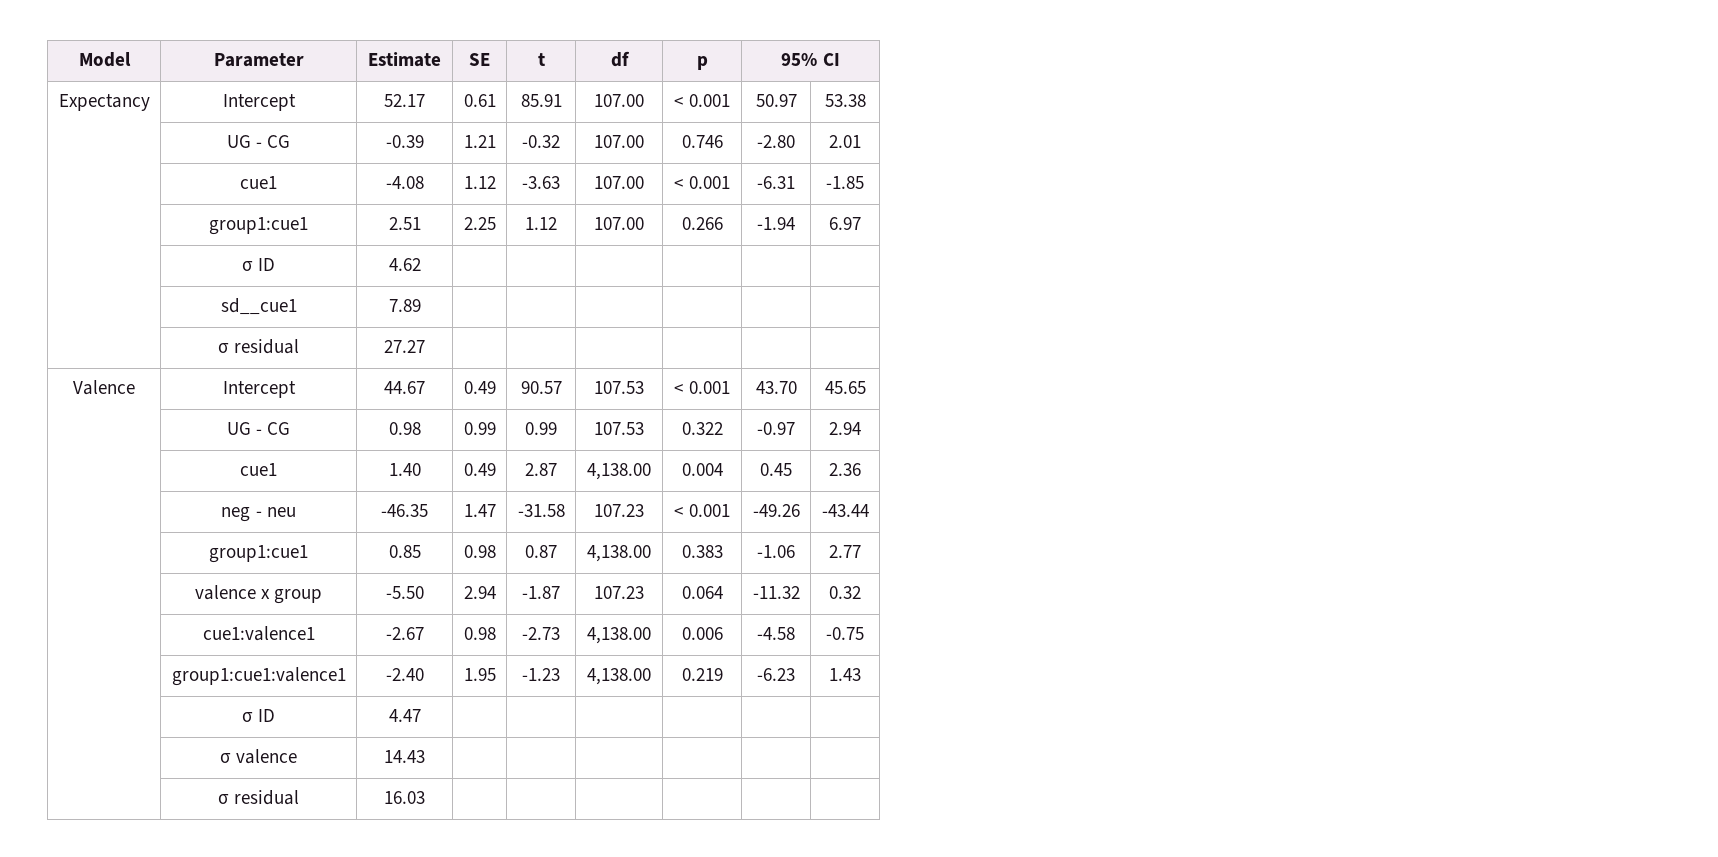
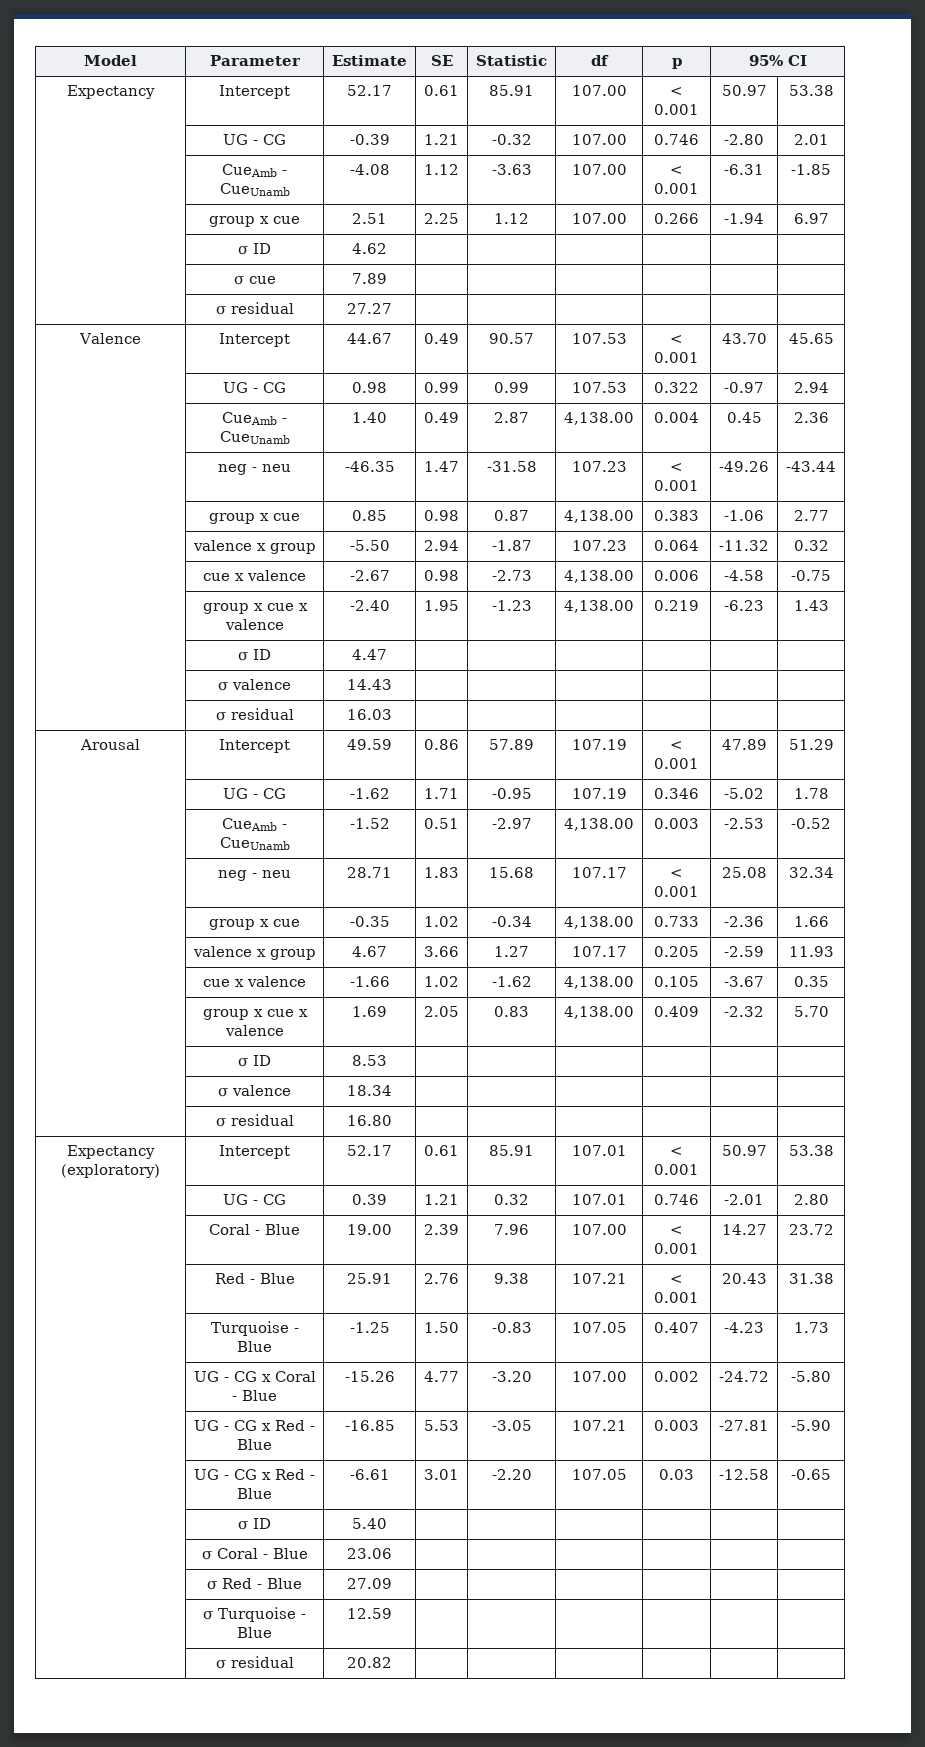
- Model | Parameter | Estimate | SE | t | df | p | 95% CI
+ Model | Parameter | Estimate | SE | Statistic | df | p | 95% CI
- | cue1 | -4.08 | 1.12 | -3.63 | 107.00 | < 0.001 | -6.31 | -1.85
+ | CueAmb - CueUnamb | -4.08 | 1.12 | -3.63 | 107.00 | < 0.001 | -6.31 | -1.85
- | group1:cue1 | 2.51 | 2.25 | 1.12 | 107.00 | 0.266 | -1.94 | 6.97
+ | group x cue | 2.51 | 2.25 | 1.12 | 107.00 | 0.266 | -1.94 | 6.97
- | sd__cue1 | 7.89 | | | | | |
+ | σ cue | 7.89 | | | | | |
- | cue1 | 1.40 | 0.49 | 2.87 | 4,138.00 | 0.004 | 0.45 | 2.36
+ | CueAmb - CueUnamb | 1.40 | 0.49 | 2.87 | 4,138.00 | 0.004 | 0.45 | 2.36
- | group1:cue1 | 0.85 | 0.98 | 0.87 | 4,138.00 | 0.383 | -1.06 | 2.77
+ | group x cue | 0.85 | 0.98 | 0.87 | 4,138.00 | 0.383 | -1.06 | 2.77
- | cue1:valence1 | -2.67 | 0.98 | -2.73 | 4,138.00 | 0.006 | -4.58 | -0.75
+ | cue x valence | -2.67 | 0.98 | -2.73 | 4,138.00 | 0.006 | -4.58 | -0.75
- | group1:cue1:valence1 | -2.40 | 1.95 | -1.23 | 4,138.00 | 0.219 | -6.23 | 1.43
+ | group x cue x valence | -2.40 | 1.95 | -1.23 | 4,138.00 | 0.219 | -6.23 | 1.43
+ Arousal | Intercept | 49.59 | 0.86 | 57.89 | 107.19 | < 0.001 | 47.89 | 51.29
+ | UG - CG | -1.62 | 1.71 | -0.95 | 107.19 | 0.346 | -5.02 | 1.78
+ | CueAmb - CueUnamb | -1.52 | 0.51 | -2.97 | 4,138.00 | 0.003 | -2.53 | -0.52
+ | neg - neu | 28.71 | 1.83 | 15.68 | 107.17 | < 0.001 | 25.08 | 32.34
+ | group x cue | -0.35 | 1.02 | -0.34 | 4,138.00 | 0.733 | -2.36 | 1.66
+ | valence x group | 4.67 | 3.66 | 1.27 | 107.17 | 0.205 | -2.59 | 11.93
+ | cue x valence | -1.66 | 1.02 | -1.62 | 4,138.00 | 0.105 | -3.67 | 0.35
+ | group x cue x valence | 1.69 | 2.05 | 0.83 | 4,138.00 | 0.409 | -2.32 | 5.70
+ | σ ID | 8.53 | | | | | |
+ | σ valence | 18.34 | | | | | |
+ | σ residual | 16.80 | | | | | |
+ Expectancy (exploratory) | Intercept | 52.17 | 0.61 | 85.91 | 107.01 | < 0.001 | 50.97 | 53.38
+ | UG - CG | 0.39 | 1.21 | 0.32 | 107.01 | 0.746 | -2.01 | 2.80
+ | Coral - Blue | 19.00 | 2.39 | 7.96 | 107.00 | < 0.001 | 14.27 | 23.72
+ | Red - Blue | 25.91 | 2.76 | 9.38 | 107.21 | < 0.001 | 20.43 | 31.38
+ | Turquoise - Blue | -1.25 | 1.50 | -0.83 | 107.05 | 0.407 | -4.23 | 1.73
+ | UG - CG x Coral - Blue | -15.26 | 4.77 | -3.20 | 107.00 | 0.002 | -24.72 | -5.80
+ | UG - CG x Red - Blue | -16.85 | 5.53 | -3.05 | 107.21 | 0.003 | -27.81 | -5.90
+ | UG - CG x Red - Blue | -6.61 | 3.01 | -2.20 | 107.05 | 0.03 | -12.58 | -0.65
+ | σ ID | 5.40 | | | | | |
+ | σ Coral - Blue | 23.06 | | | | | |
+ | σ Red - Blue | 27.09 | | | | | |
+ | σ Turquoise - Blue | 12.59 | | | | | |
+ | σ residual | 20.82 | | | | | |

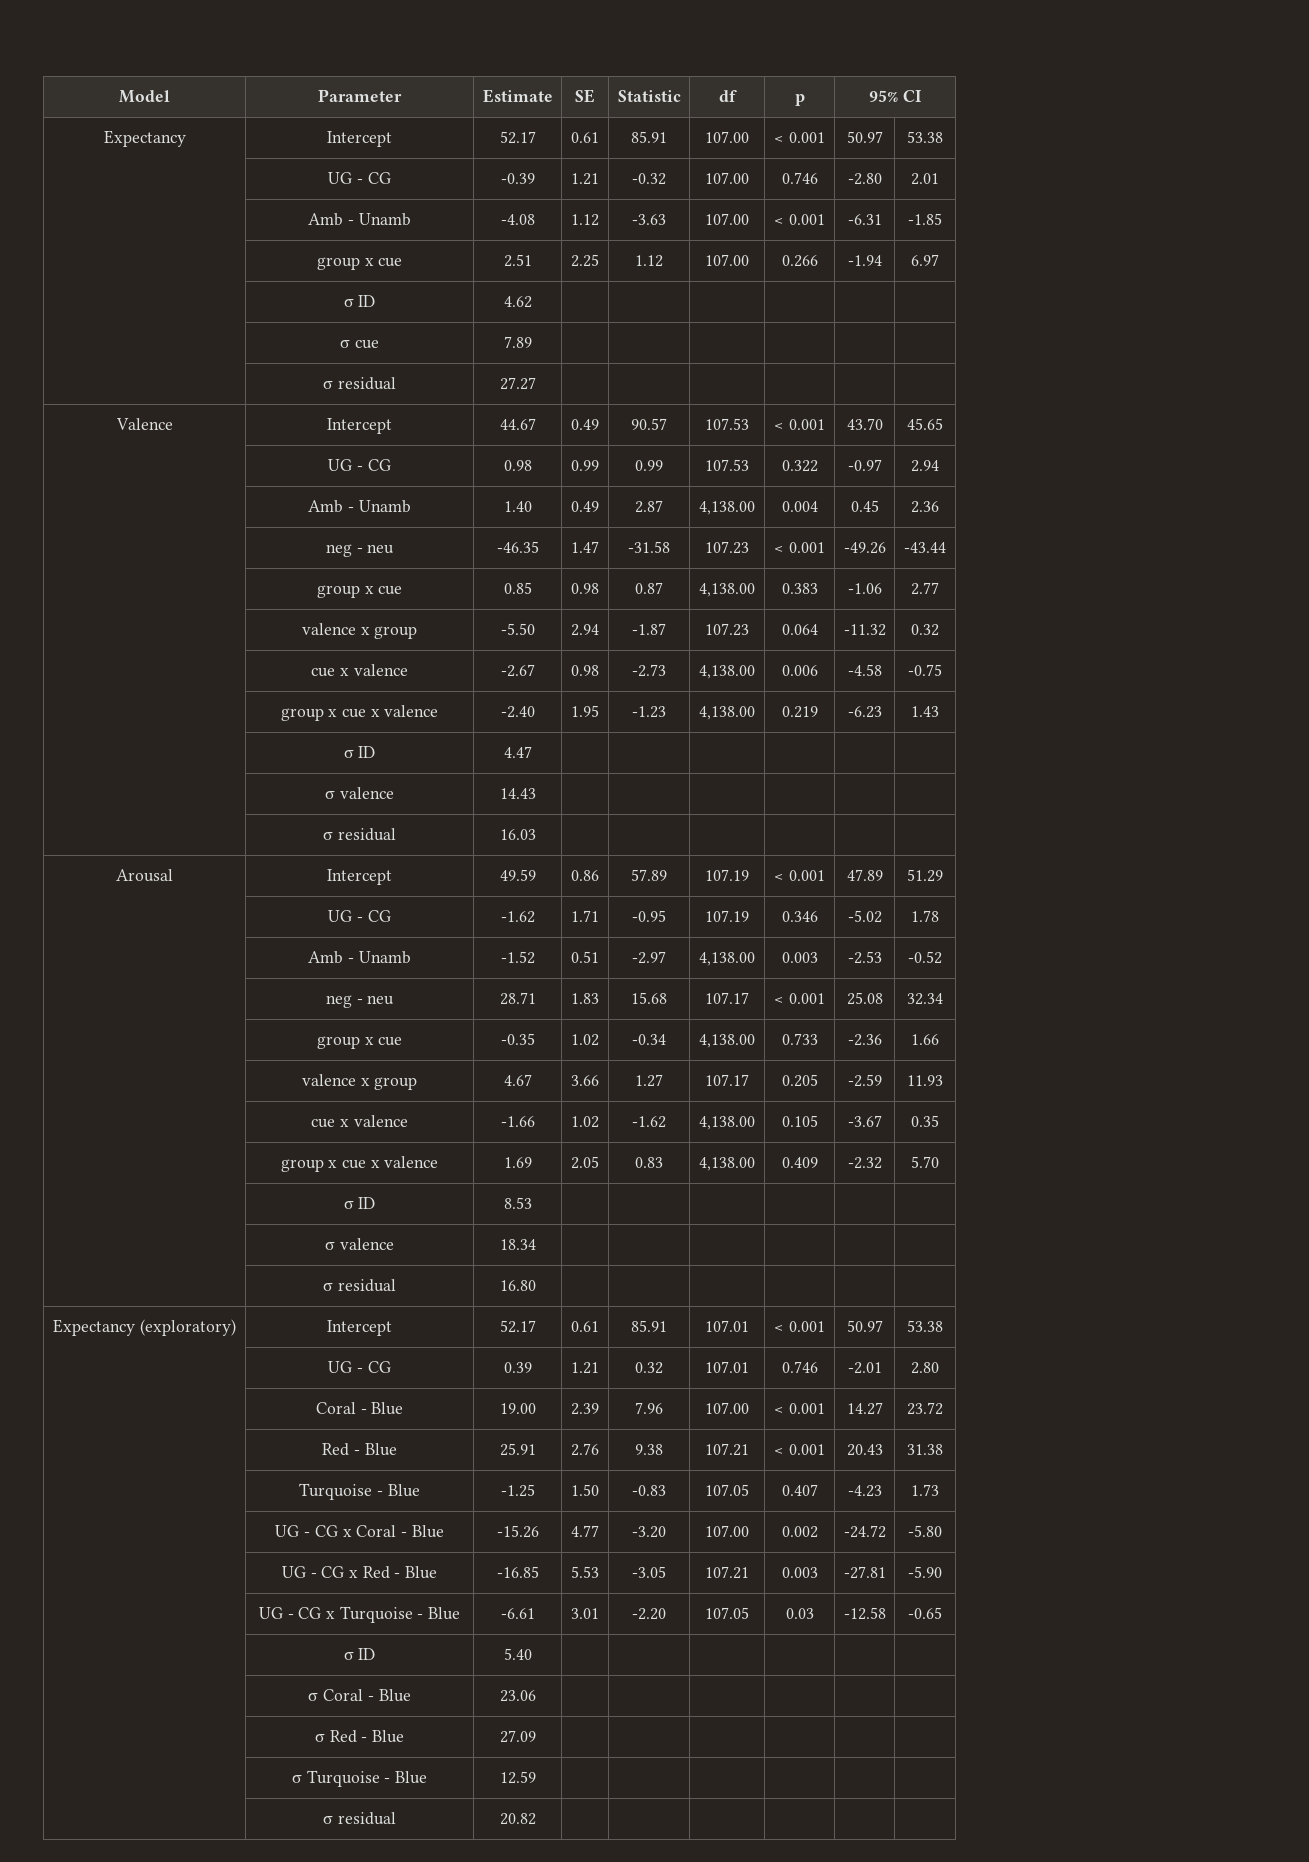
- | CueAmb - CueUnamb | -4.08 | 1.12 | -3.63 | 107.00 | < 0.001 | -6.31 | -1.85
+ | Amb - Unamb | -4.08 | 1.12 | -3.63 | 107.00 | < 0.001 | -6.31 | -1.85
- | CueAmb - CueUnamb | 1.40 | 0.49 | 2.87 | 4,138.00 | 0.004 | 0.45 | 2.36
+ | Amb - Unamb | 1.40 | 0.49 | 2.87 | 4,138.00 | 0.004 | 0.45 | 2.36
- | CueAmb - CueUnamb | -1.52 | 0.51 | -2.97 | 4,138.00 | 0.003 | -2.53 | -0.52
+ | Amb - Unamb | -1.52 | 0.51 | -2.97 | 4,138.00 | 0.003 | -2.53 | -0.52
- | UG - CG x Red - Blue | -6.61 | 3.01 | -2.20 | 107.05 | 0.03 | -12.58 | -0.65
+ | UG - CG x Turquoise - Blue | -6.61 | 3.01 | -2.20 | 107.05 | 0.03 | -12.58 | -0.65

